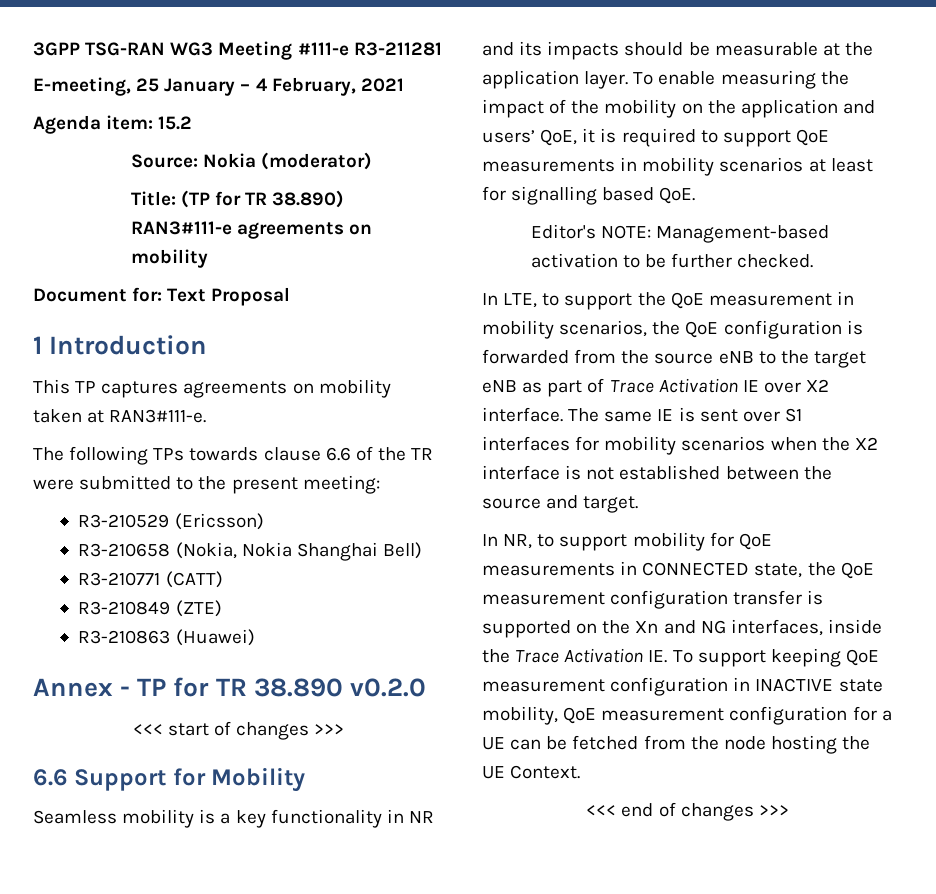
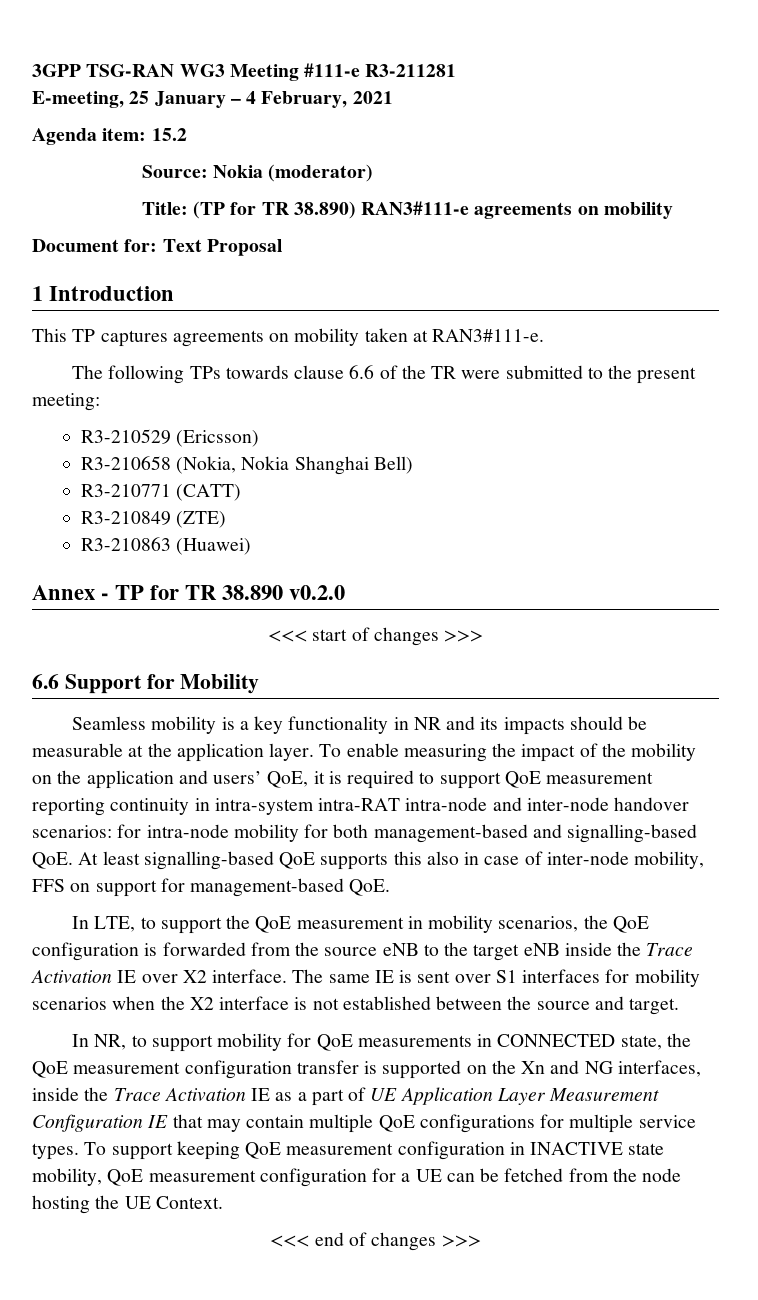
- To enable measuring the impact of the mobility on the application and users’ QoE, it is required to support QoE measurements in mobility scenarios at least for signalling based QoE.
- Editor's NOTE: Management-based activation to be further checked.
+ To enable measuring the impact of the mobility on the application and users’ QoE, it is required to support QoE measurement reporting continuity in intra-system intra-RAT intra-node and inter-node handover scenarios: for intra-node mobility for both management-based and signalling-based QoE. At least signalling-based QoE supports this also in case of inter-node mobility, FFS on support for management-based QoE.
- In LTE, to support the QoE measurement in mobility scenarios, the QoE configuration is forwarded from the source eNB to the target eNB as part of Trace Activation IE over X2 interface.
+ In LTE, to support the QoE measurement in mobility scenarios, the QoE configuration is forwarded from the source eNB to the target eNB inside the Trace Activation IE over X2 interface.
- In NR, to support mobility for QoE measurements in CONNECTED state, the QoE measurement configuration transfer is supported on the Xn and NG interfaces, inside the Trace Activation IE. To support keeping QoE measurement configuration in INACTIVE state mobility, QoE measurement configuration for a UE can be fetched from the node hosting the UE Context.
+ In NR, to support mobility for QoE measurements in CONNECTED state, the QoE measurement configuration transfer is supported on the Xn and NG interfaces, inside the Trace Activation IE as a part of UE Application Layer Measurement Configuration IE that may contain multiple QoE configurations for multiple service types. To support keeping QoE measurement configuration in INACTIVE state mobility, QoE measurement configuration for a UE can be fetched from the node hosting the UE Context.

